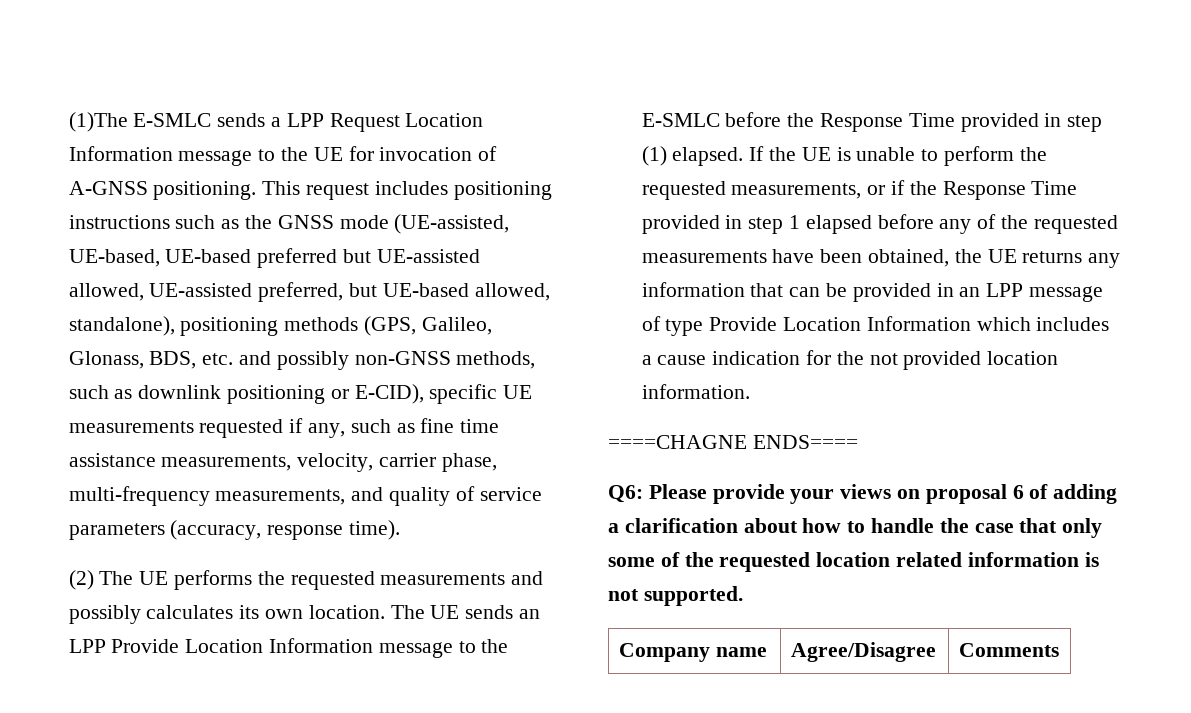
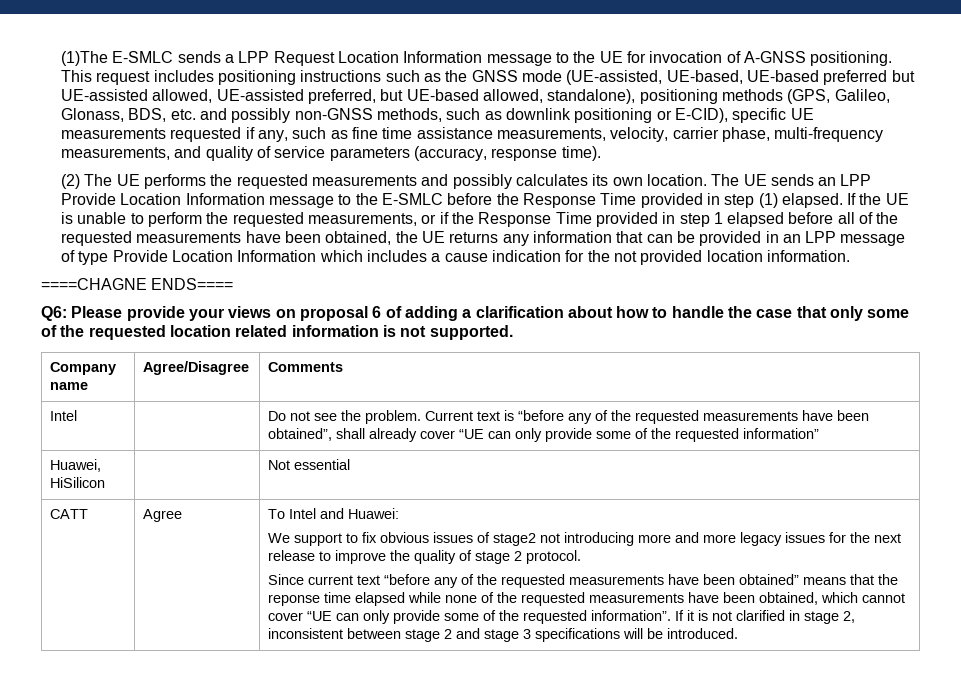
- If the UE is unable to perform the requested measurements, or if the Response Time provided in step 1 elapsed before any of the requested measurements have been obtained, the UE returns any information that can be provided in an LPP message of type Provide Location Information which includes a cause indication for the not provided location information.
+ If the UE is unable to perform the requested measurements, or if the Response Time provided in step 1 elapsed before all of the requested measurements have been obtained, the UE returns any information that can be provided in an LPP message of type Provide Location Information which includes a cause indication for the not provided location information.
+ Intel | | Do not see the problem. Current text is “before any of the requested measurements have been obtained”, shall already cover “UE can only provide some of the requested information”
+ Huawei, HiSilicon | | Not essential
+ CATT | Agree | To Intel and Huawei:
+ We support to fix obvious issues of stage2 not introducing more and more legacy issues for the next release to improve the quality of stage 2 protocol.
+ Since current text “before any of the requested measurements have been obtained” means that the reponse time elapsed while none of the requested measurements have been obtained, which cannot cover “UE can only provide some of the requested information”. If it is not clarified in stage 2, inconsistent between stage 2 and stage 3 specifications will be introduced.

